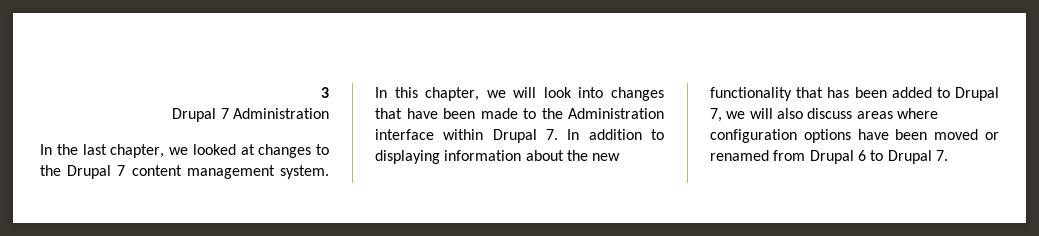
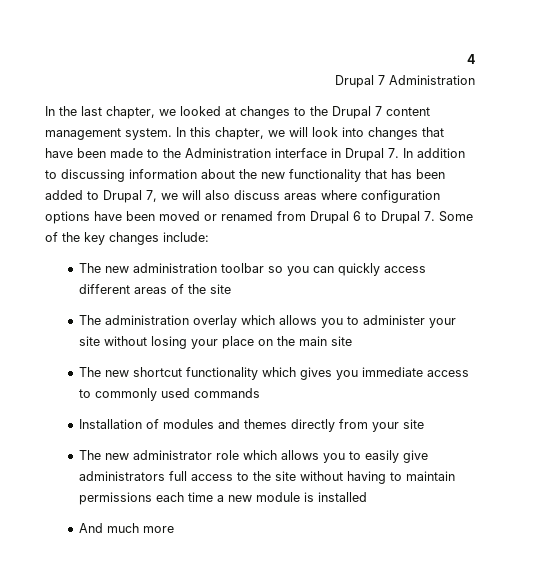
- 3
+ 4
- In this chapter, we will look into changes that have been made to the Administration interface within Drupal 7. In addition to displaying information about the new functionality that has been added to Drupal 7, we will also discuss areas where configuration options have been moved or renamed from Drupal 6 to Drupal 7.
+ In this chapter, we will look into changes that have been made to the Administration interface in Drupal 7. In addition to discussing information about the new functionality that has been added to Drupal 7, we will also discuss areas where configuration options have been moved or renamed from Drupal 6 to Drupal 7. Some of the key changes include:
+ The new administration toolbar so you can quickly access different areas of the site
+ The administration overlay which allows you to administer your site without losing your place on the main site
+ The new shortcut functionality which gives you immediate access to commonly used commands
+ Installation of modules and themes directly from your site
+ The new administrator role which allows you to easily give administrators full access to the site without having to maintain permissions each time a new module is installed
+ And much more

